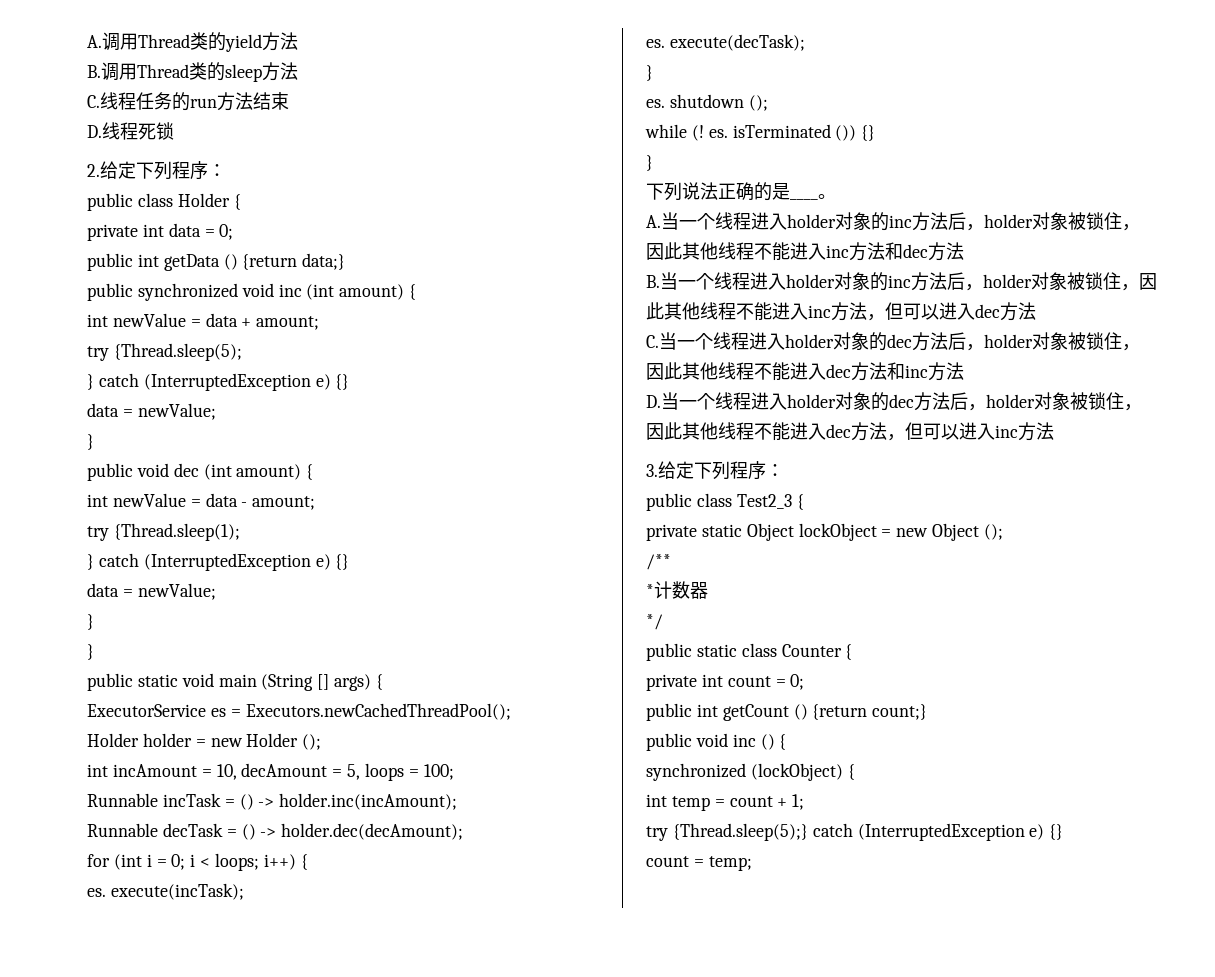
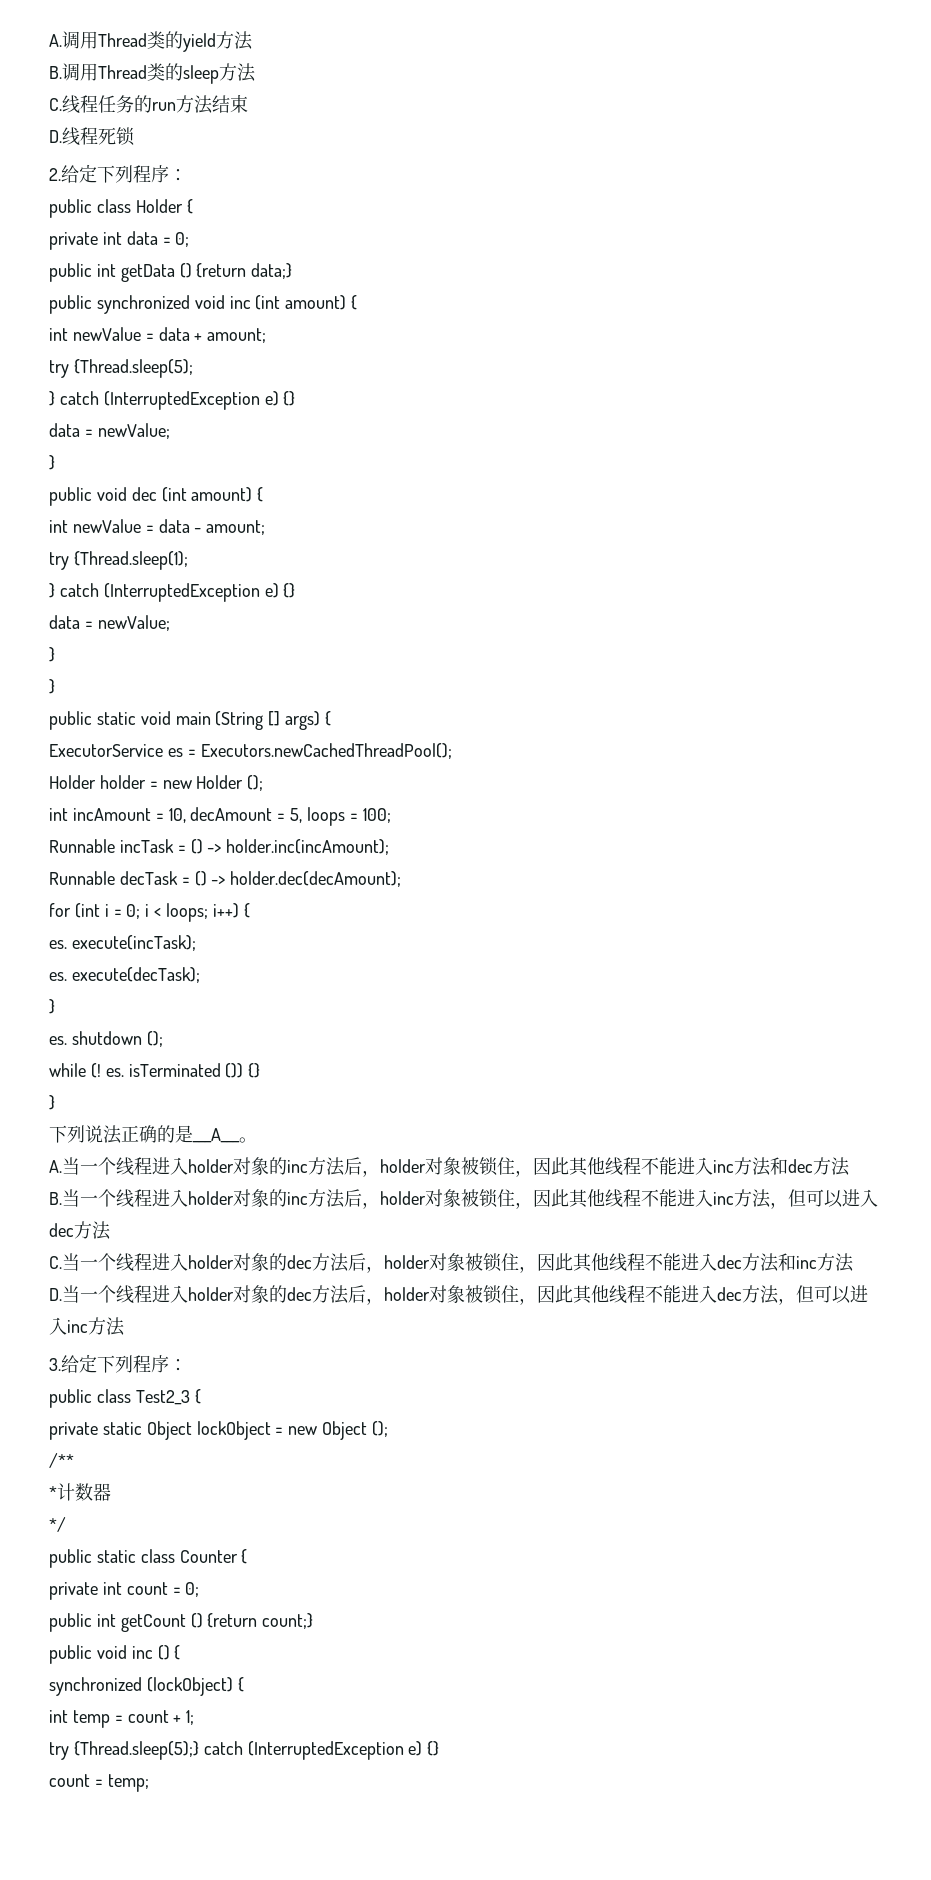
- 下列说法正确的是____。
+ 下列说法正确的是___A___。

